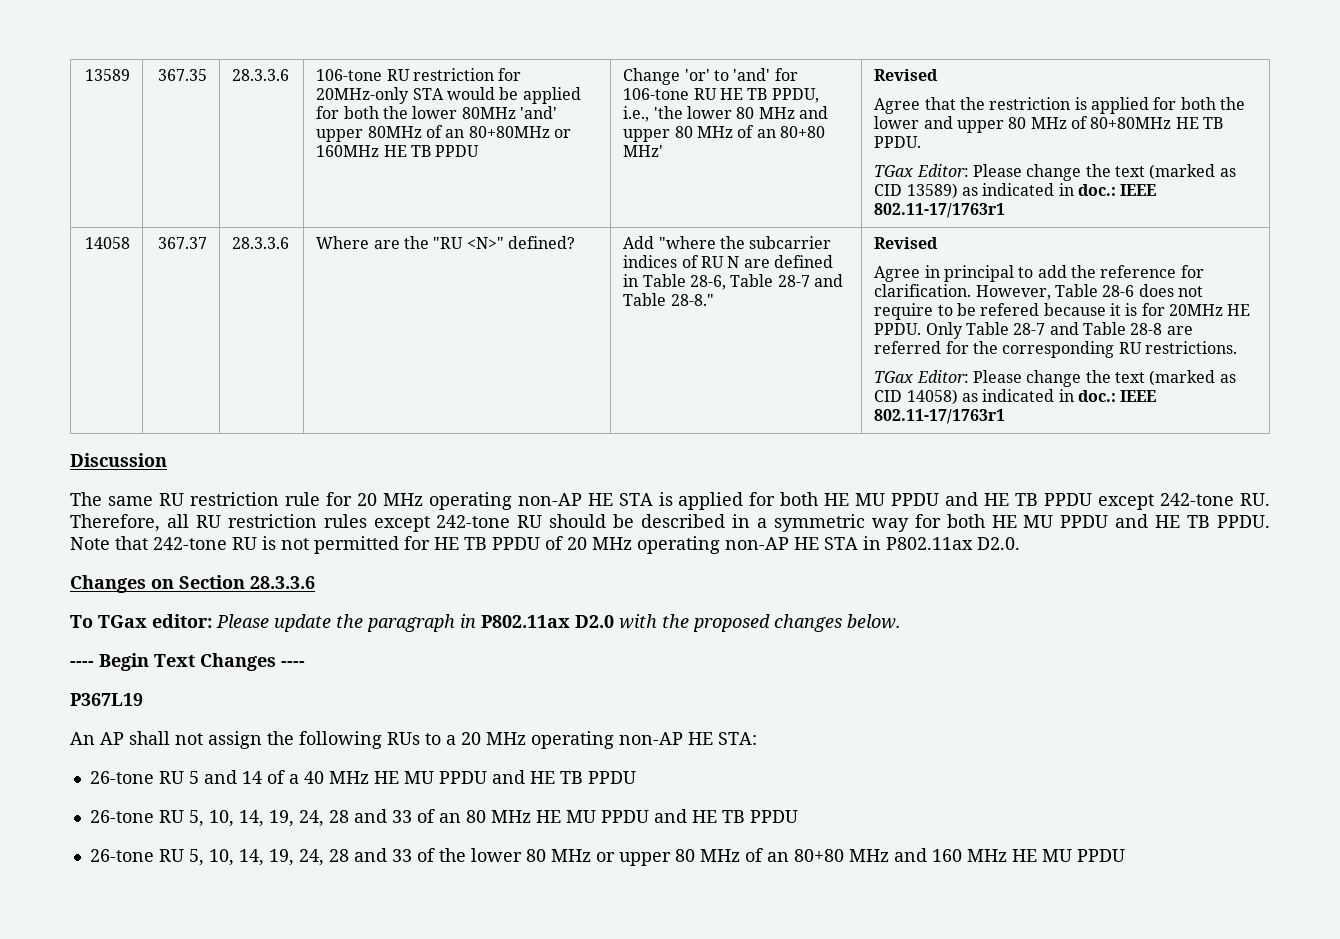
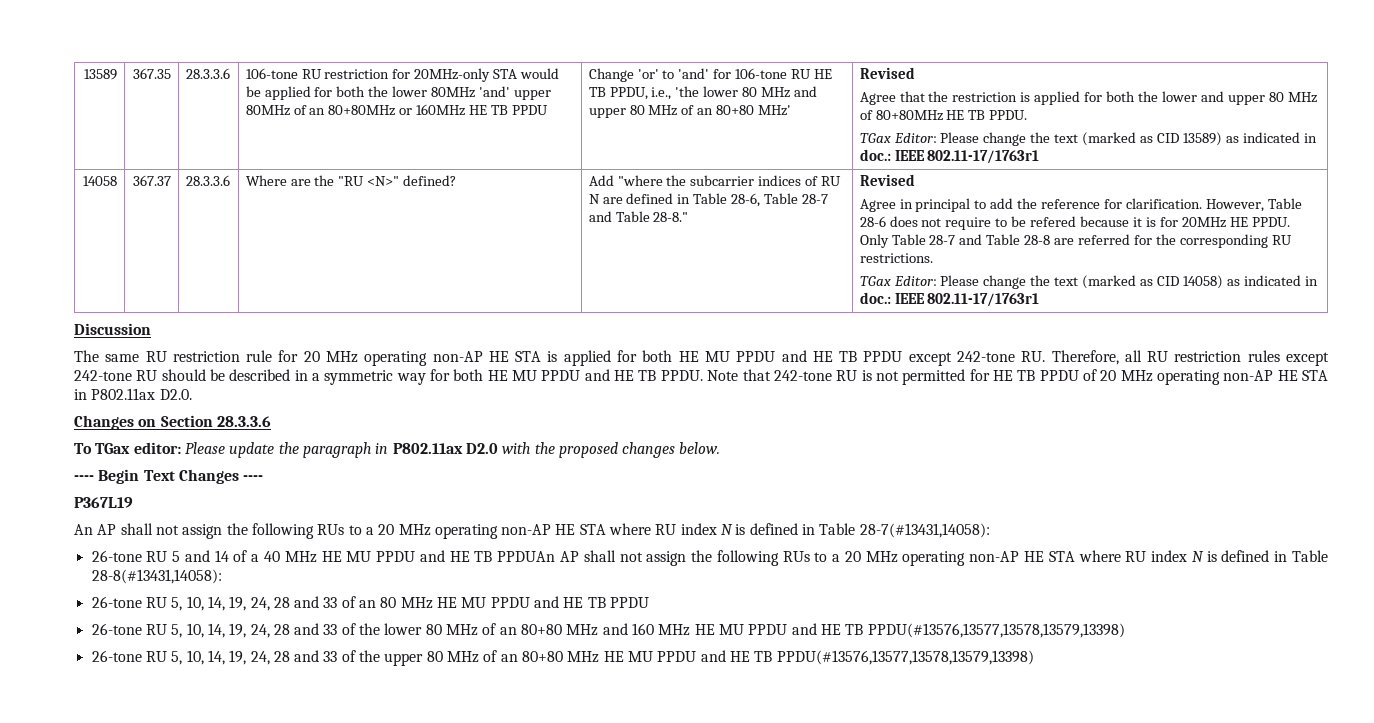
- An AP shall not assign the following RUs to a 20 MHz operating non-AP HE STA:
+ An AP shall not assign the following RUs to a 20 MHz operating non-AP HE STA where RU index N is defined in Table 28-7(#13431,14058):
- 26-tone RU 5 and 14 of a 40 MHz HE MU PPDU and HE TB PPDU
+ 26-tone RU 5 and 14 of a 40 MHz HE MU PPDU and HE TB PPDUAn AP shall not assign the following RUs to a 20 MHz operating non-AP HE STA where RU index N is defined in Table 28-8(#13431,14058):
- 26-tone RU 5, 10, 14, 19, 24, 28 and 33 of the lower 80 MHz or upper 80 MHz of an 80+80 MHz and 160 MHz HE MU PPDU
+ 26-tone RU 5, 10, 14, 19, 24, 28 and 33 of the lower 80 MHz of an 80+80 MHz and 160 MHz HE MU PPDU and HE TB PPDU(#13576,13577,13578,13579,13398)
+ 26-tone RU 5, 10, 14, 19, 24, 28 and 33 of the upper 80 MHz of an 80+80 MHz HE MU PPDU and HE TB PPDU(#13576,13577,13578,13579,13398)

